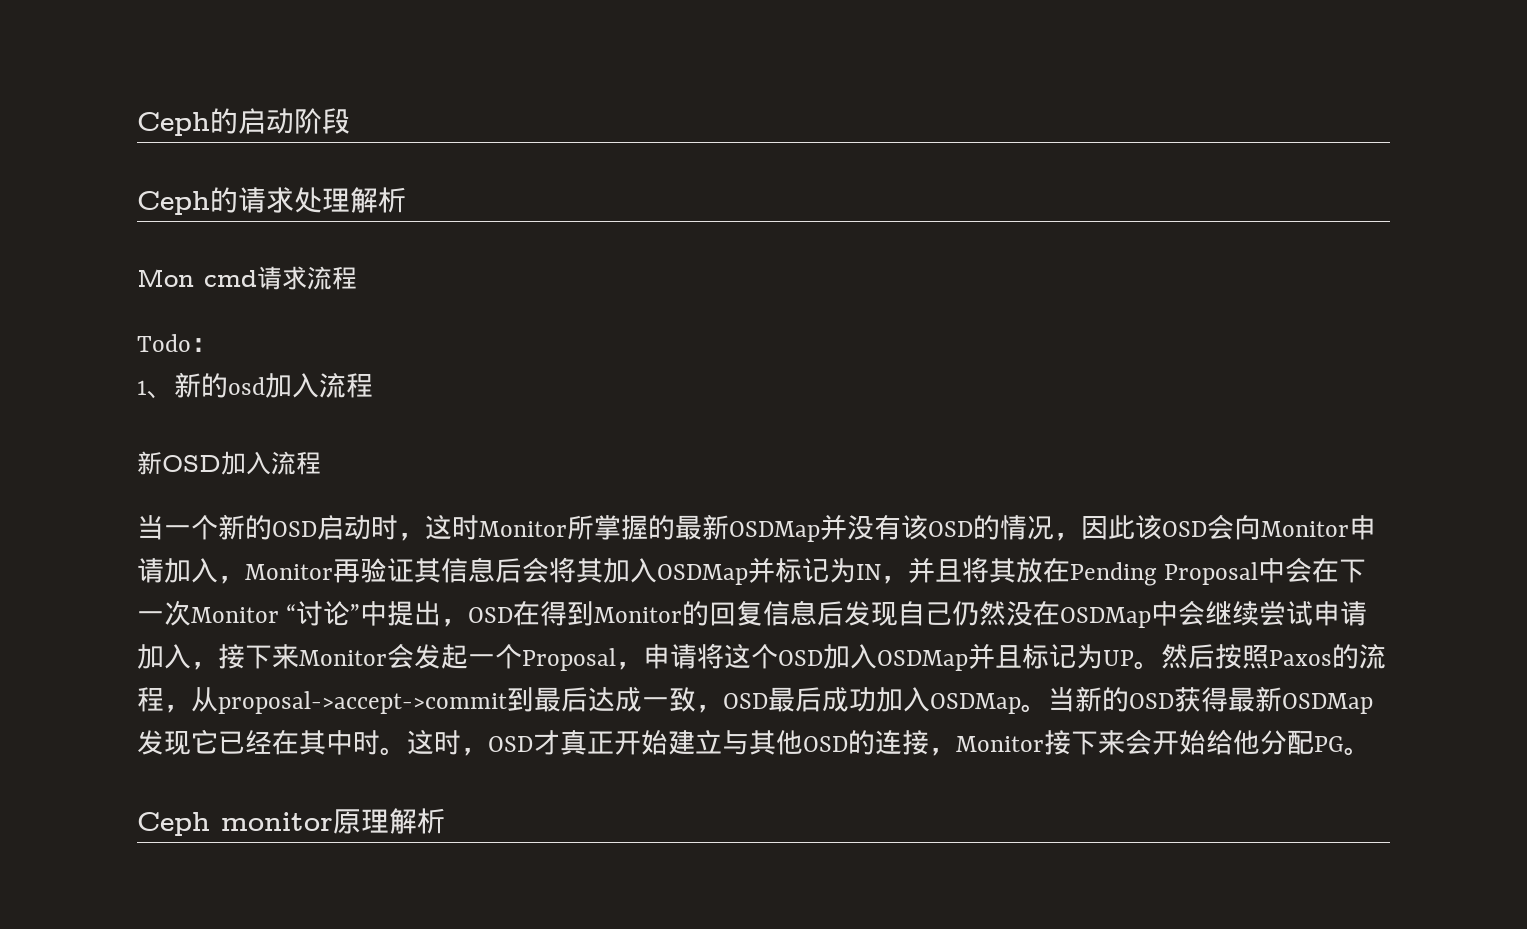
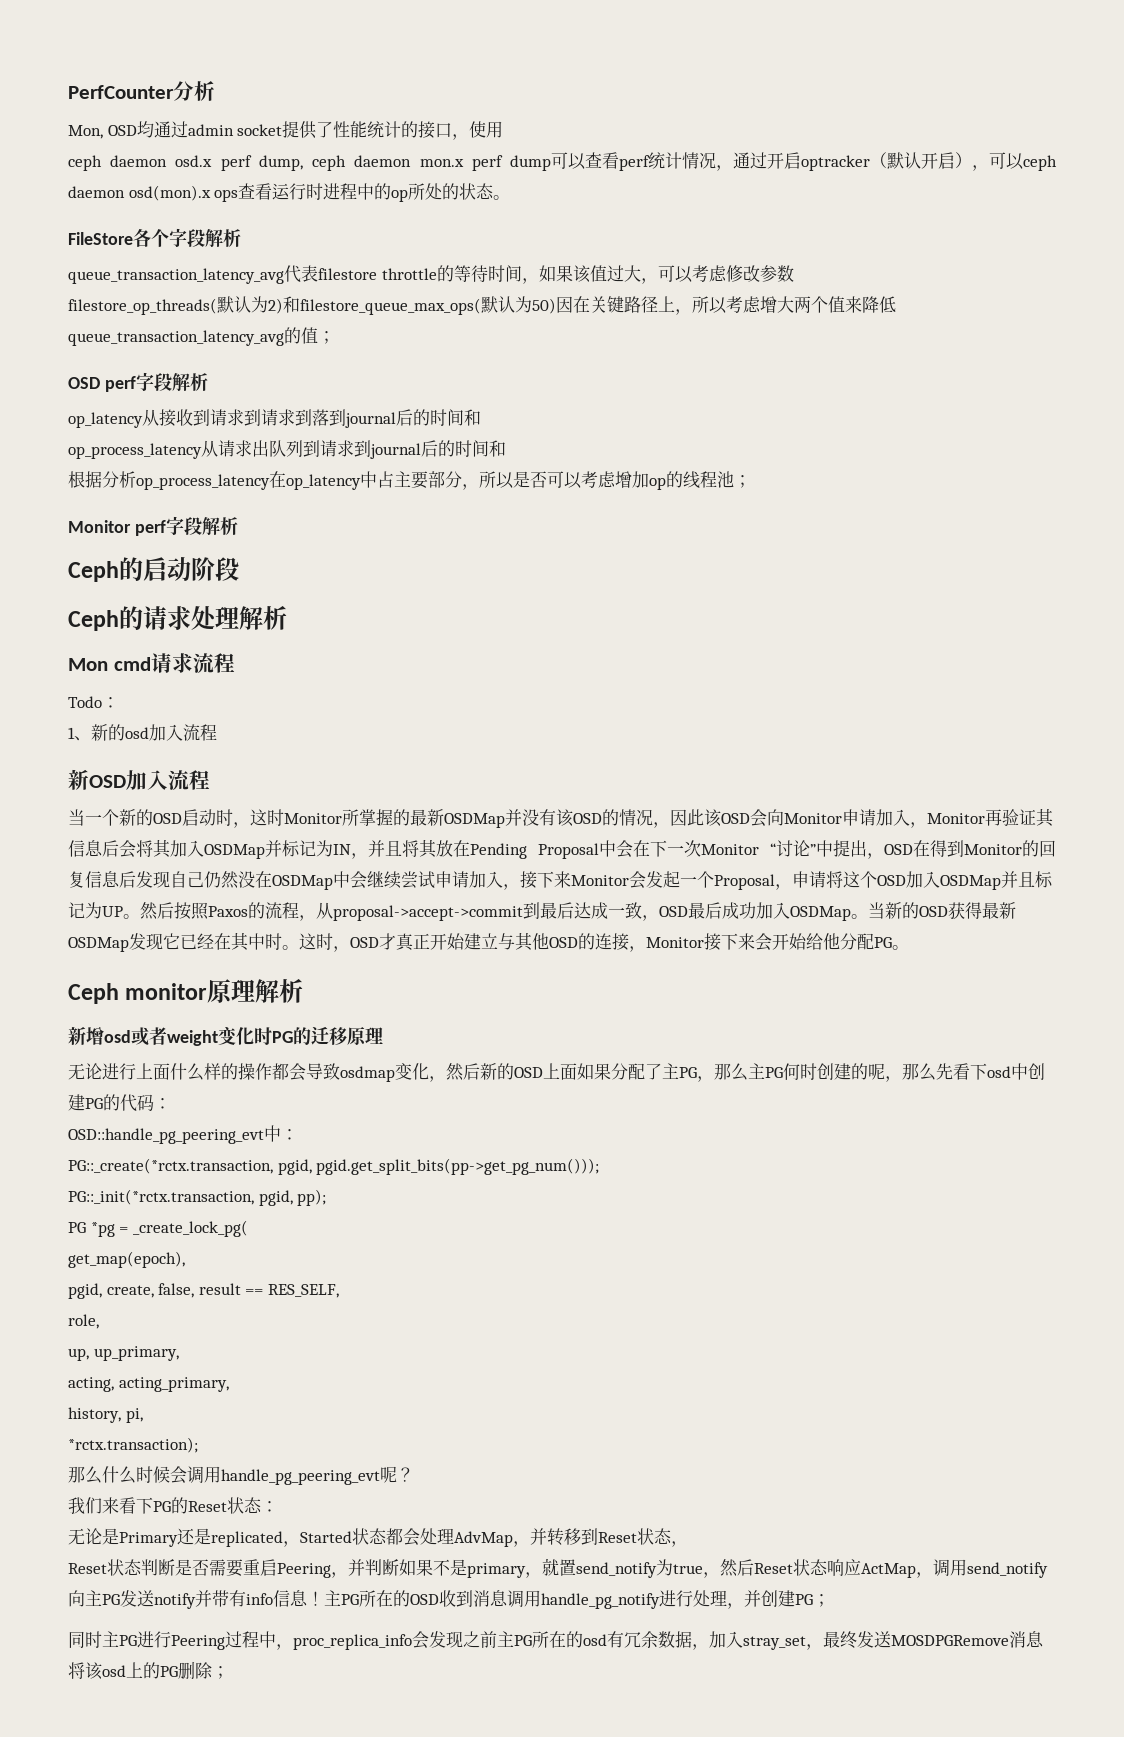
+ PerfCounter分析
+ Mon, OSD均通过admin socket提供了性能统计的接口，使用
+ ceph daemon osd.x perf dump, ceph daemon mon.x perf dump可以查看perf统计情况，通过开启optracker（默认开启），可以ceph daemon osd(mon).x ops查看运行时进程中的op所处的状态。
+ FileStore各个字段解析
+ queue_transaction_latency_avg代表filestore throttle的等待时间，如果该值过大，可以考虑修改参数
+ filestore_op_threads(默认为2)和filestore_queue_max_ops(默认为50)因在关键路径上，所以考虑增大两个值来降低queue_transaction_latency_avg的值；
+ OSD perf字段解析
+ op_latency从接收到请求到请求到落到journal后的时间和
+ op_process_latency从请求出队列到请求到journal后的时间和
+ 根据分析op_process_latency在op_latency中占主要部分，所以是否可以考虑增加op的线程池；
+ Monitor perf字段解析
+ 新增osd或者weight变化时PG的迁移原理
+ 无论进行上面什么样的操作都会导致osdmap变化，然后新的OSD上面如果分配了主PG，那么主PG何时创建的呢，那么先看下osd中创建PG的代码：
+ OSD::handle_pg_peering_evt中：
+ PG::_create(*rctx.transaction, pgid, pgid.get_split_bits(pp->get_pg_num()));
+ PG::_init(*rctx.transaction, pgid, pp);
+ PG *pg = _create_lock_pg(
+ get_map(epoch),
+ pgid, create, false, result == RES_SELF,
+ role,
+ up, up_primary,
+ acting, acting_primary,
+ history, pi,
+ *rctx.transaction);
+ 那么什么时候会调用handle_pg_peering_evt呢？
+ 我们来看下PG的Reset状态：
+ 无论是Primary还是replicated，Started状态都会处理AdvMap，并转移到Reset状态，
+ Reset状态判断是否需要重启Peering，并判断如果不是primary，就置send_notify为true，然后Reset状态响应ActMap，调用send_notify向主PG发送notify并带有info信息！主PG所在的OSD收到消息调用handle_pg_notify进行处理，并创建PG；
+ 同时主PG进行Peering过程中，proc_replica_info会发现之前主PG所在的osd有冗余数据，加入stray_set，最终发送MOSDPGRemove消息将该osd上的PG删除；

